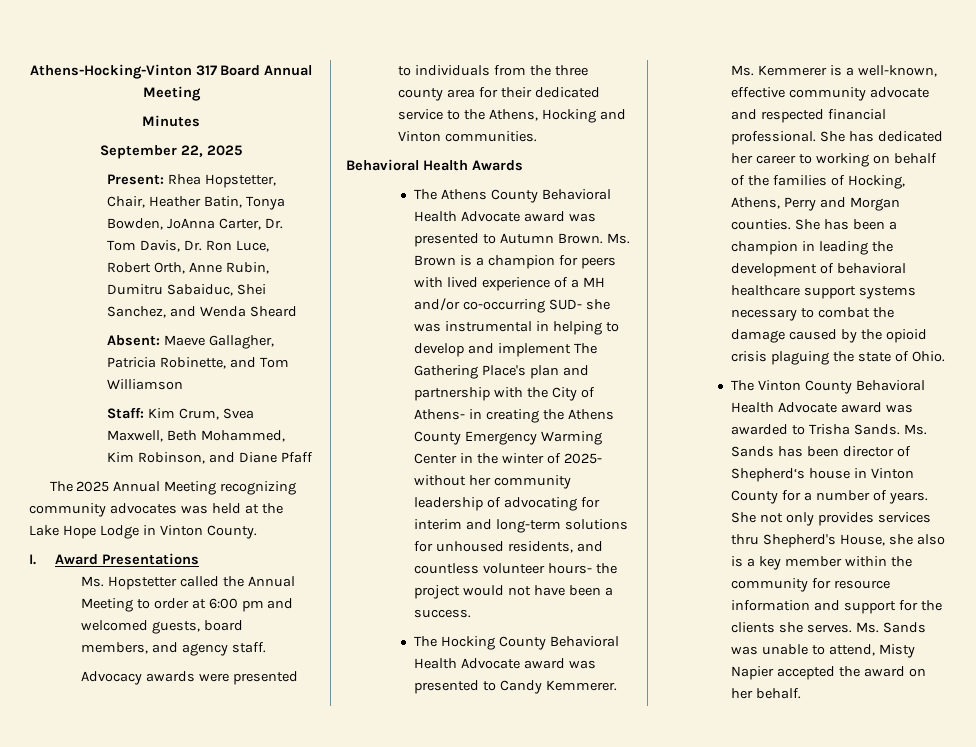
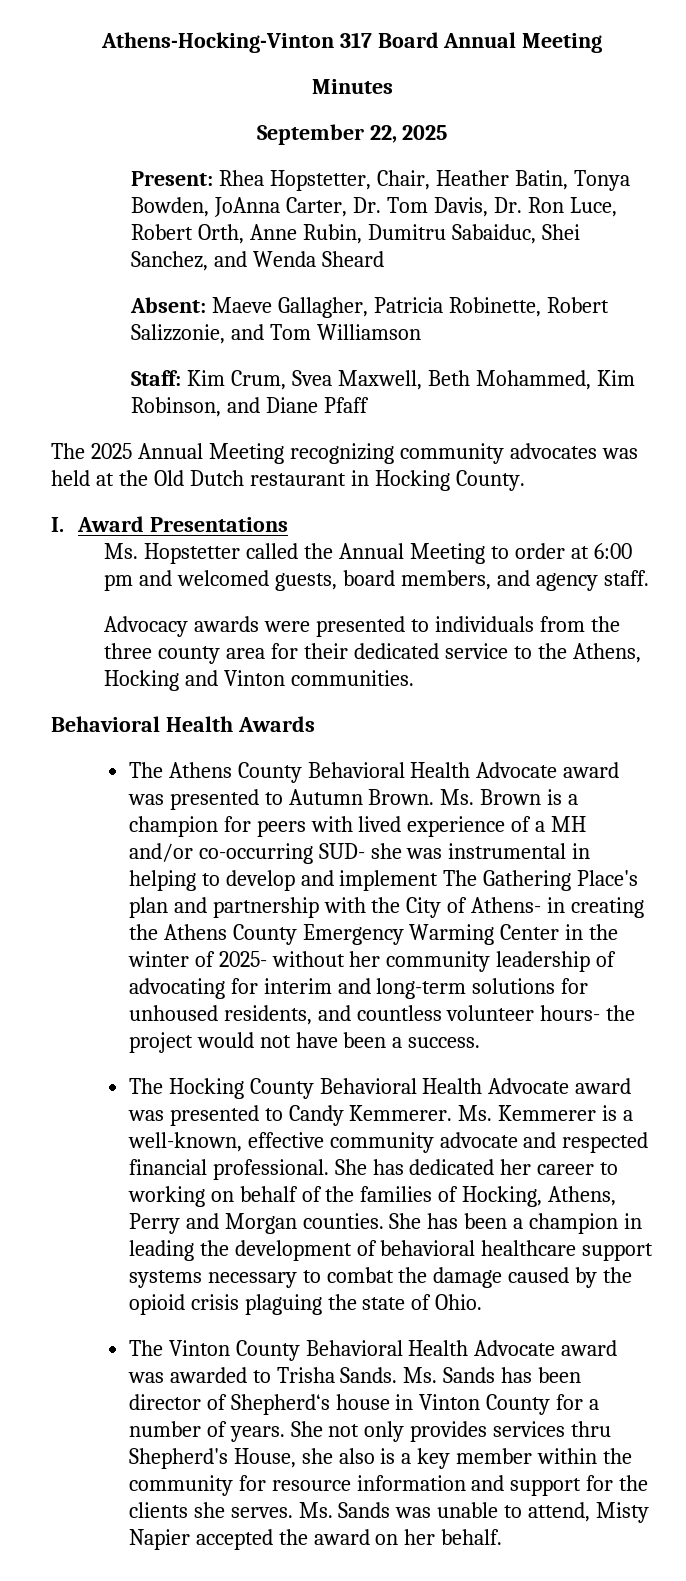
- Absent: Maeve Gallagher, Patricia Robinette, and Tom Williamson
+ Absent: Maeve Gallagher, Patricia Robinette, Robert Salizzonie, and Tom Williamson
- The 2025 Annual Meeting recognizing community advocates was held at the Lake Hope Lodge in Vinton County.
+ The 2025 Annual Meeting recognizing community advocates was held at the Old Dutch restaurant in Hocking County.

